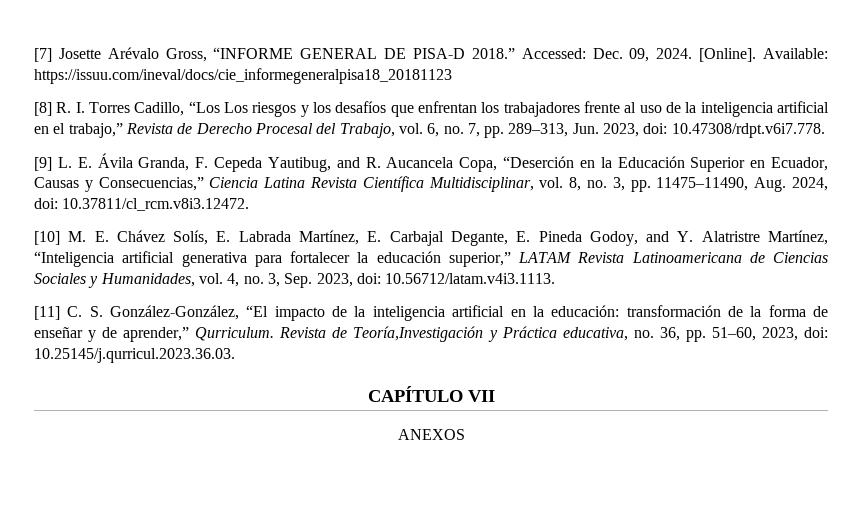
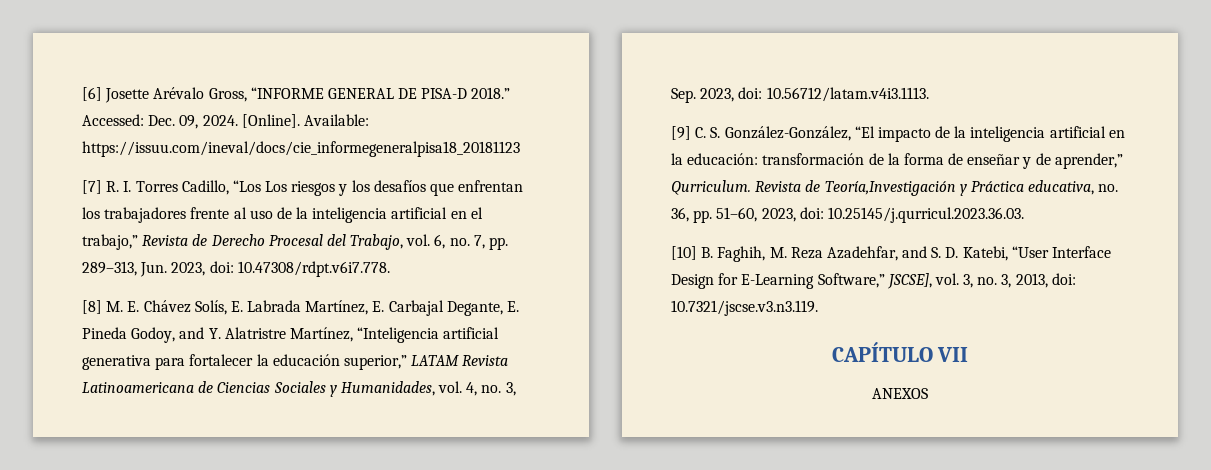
- [7] Josette Arévalo Gross, “INFORME GENERAL DE PISA-D 2018.”
+ [6] Josette Arévalo Gross, “INFORME GENERAL DE PISA-D 2018.”
- [8] R. I. Torres Cadillo, “Los Los riesgos y los desafíos que enfrentan los trabajadores frente al uso de la inteligencia artificial en el trabajo,” Revista de Derecho Procesal del Trabajo, vol. 6, no. 7, pp. 289–313, Jun. 2023, doi: 10.47308/rdpt.v6i7.778.
+ [7] R. I. Torres Cadillo, “Los Los riesgos y los desafíos que enfrentan los trabajadores frente al uso de la inteligencia artificial en el trabajo,” Revista de Derecho Procesal del Trabajo, vol. 6, no. 7, pp. 289–313, Jun. 2023, doi: 10.47308/rdpt.v6i7.778.
- [9] L. E. Ávila Granda, F. Cepeda Yautibug, and R. Aucancela Copa, “Deserción en la Educación Superior en Ecuador, Causas y Consecuencias,” Ciencia Latina Revista Científica Multidisciplinar, vol. 8, no. 3, pp. 11475–11490, Aug. 2024, doi: 10.37811/cl_rcm.v8i3.12472.
- [10] M. E. Chávez Solís, E. Labrada Martínez, E. Carbajal Degante, E. Pineda Godoy, and Y. Alatristre Martínez, “Inteligencia artificial generativa para fortalecer la educación superior,” LATAM Revista Latinoamericana de Ciencias Sociales y Humanidades, vol. 4, no. 3, Sep. 2023, doi: 10.56712/latam.v4i3.1113.
+ [8] M. E. Chávez Solís, E. Labrada Martínez, E. Carbajal Degante, E. Pineda Godoy, and Y. Alatristre Martínez, “Inteligencia artificial generativa para fortalecer la educación superior,” LATAM Revista Latinoamericana de Ciencias Sociales y Humanidades, vol. 4, no. 3, Sep. 2023, doi: 10.56712/latam.v4i3.1113.
- [11] C. S. González-González, “El impacto de la inteligencia artificial en la educación: transformación de la forma de enseñar y de aprender,” Qurriculum.
+ [9] C. S. González-González, “El impacto de la inteligencia artificial en la educación: transformación de la forma de enseñar y de aprender,” Qurriculum.
+ [10] B. Faghih, M. Reza Azadehfar, and S. D. Katebi, “User Interface Design for E-Learning Software,” JSCSE], vol. 3, no. 3, 2013, doi: 10.7321/jscse.v3.n3.119.

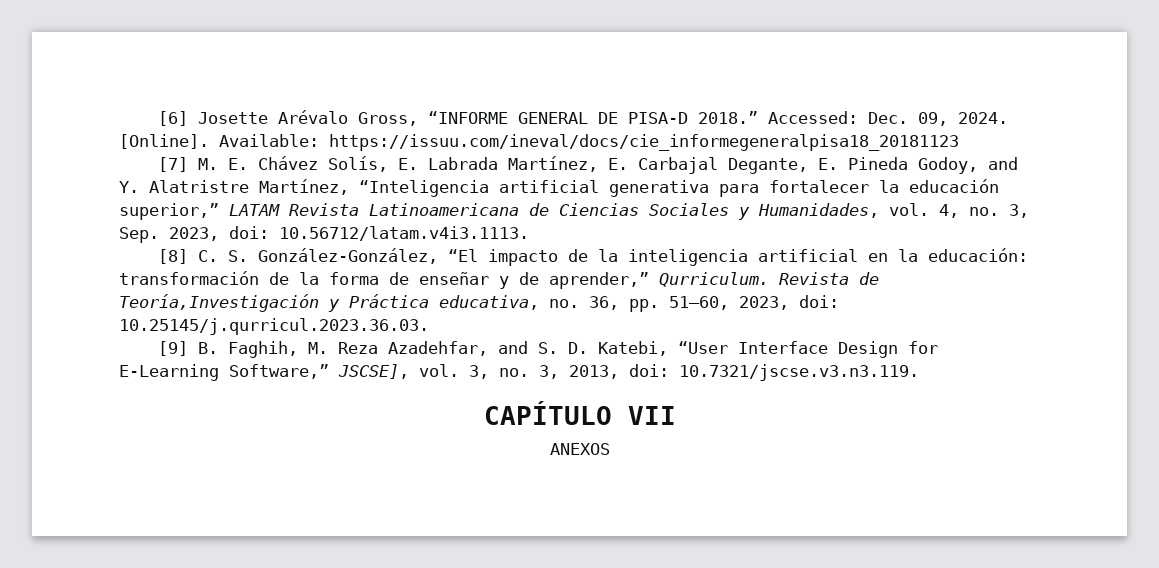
- [7] R. I. Torres Cadillo, “Los Los riesgos y los desafíos que enfrentan los trabajadores frente al uso de la inteligencia artificial en el trabajo,” Revista de Derecho Procesal del Trabajo, vol. 6, no. 7, pp. 289–313, Jun. 2023, doi: 10.47308/rdpt.v6i7.778.
- [8] M. E. Chávez Solís, E. Labrada Martínez, E. Carbajal Degante, E. Pineda Godoy, and Y. Alatristre Martínez, “Inteligencia artificial generativa para fortalecer la educación superior,” LATAM Revista Latinoamericana de Ciencias Sociales y Humanidades, vol. 4, no. 3, Sep. 2023, doi: 10.56712/latam.v4i3.1113.
+ [7] M. E. Chávez Solís, E. Labrada Martínez, E. Carbajal Degante, E. Pineda Godoy, and Y. Alatristre Martínez, “Inteligencia artificial generativa para fortalecer la educación superior,” LATAM Revista Latinoamericana de Ciencias Sociales y Humanidades, vol. 4, no. 3, Sep. 2023, doi: 10.56712/latam.v4i3.1113.
- [9] C. S. González-González, “El impacto de la inteligencia artificial en la educación: transformación de la forma de enseñar y de aprender,” Qurriculum.
+ [8] C. S. González-González, “El impacto de la inteligencia artificial en la educación: transformación de la forma de enseñar y de aprender,” Qurriculum.
- [10] B. Faghih, M. Reza Azadehfar, and S. D. Katebi, “User Interface Design for E-Learning Software,” JSCSE], vol. 3, no. 3, 2013, doi: 10.7321/jscse.v3.n3.119.
+ [9] B. Faghih, M. Reza Azadehfar, and S. D. Katebi, “User Interface Design for E-Learning Software,” JSCSE], vol. 3, no. 3, 2013, doi: 10.7321/jscse.v3.n3.119.

